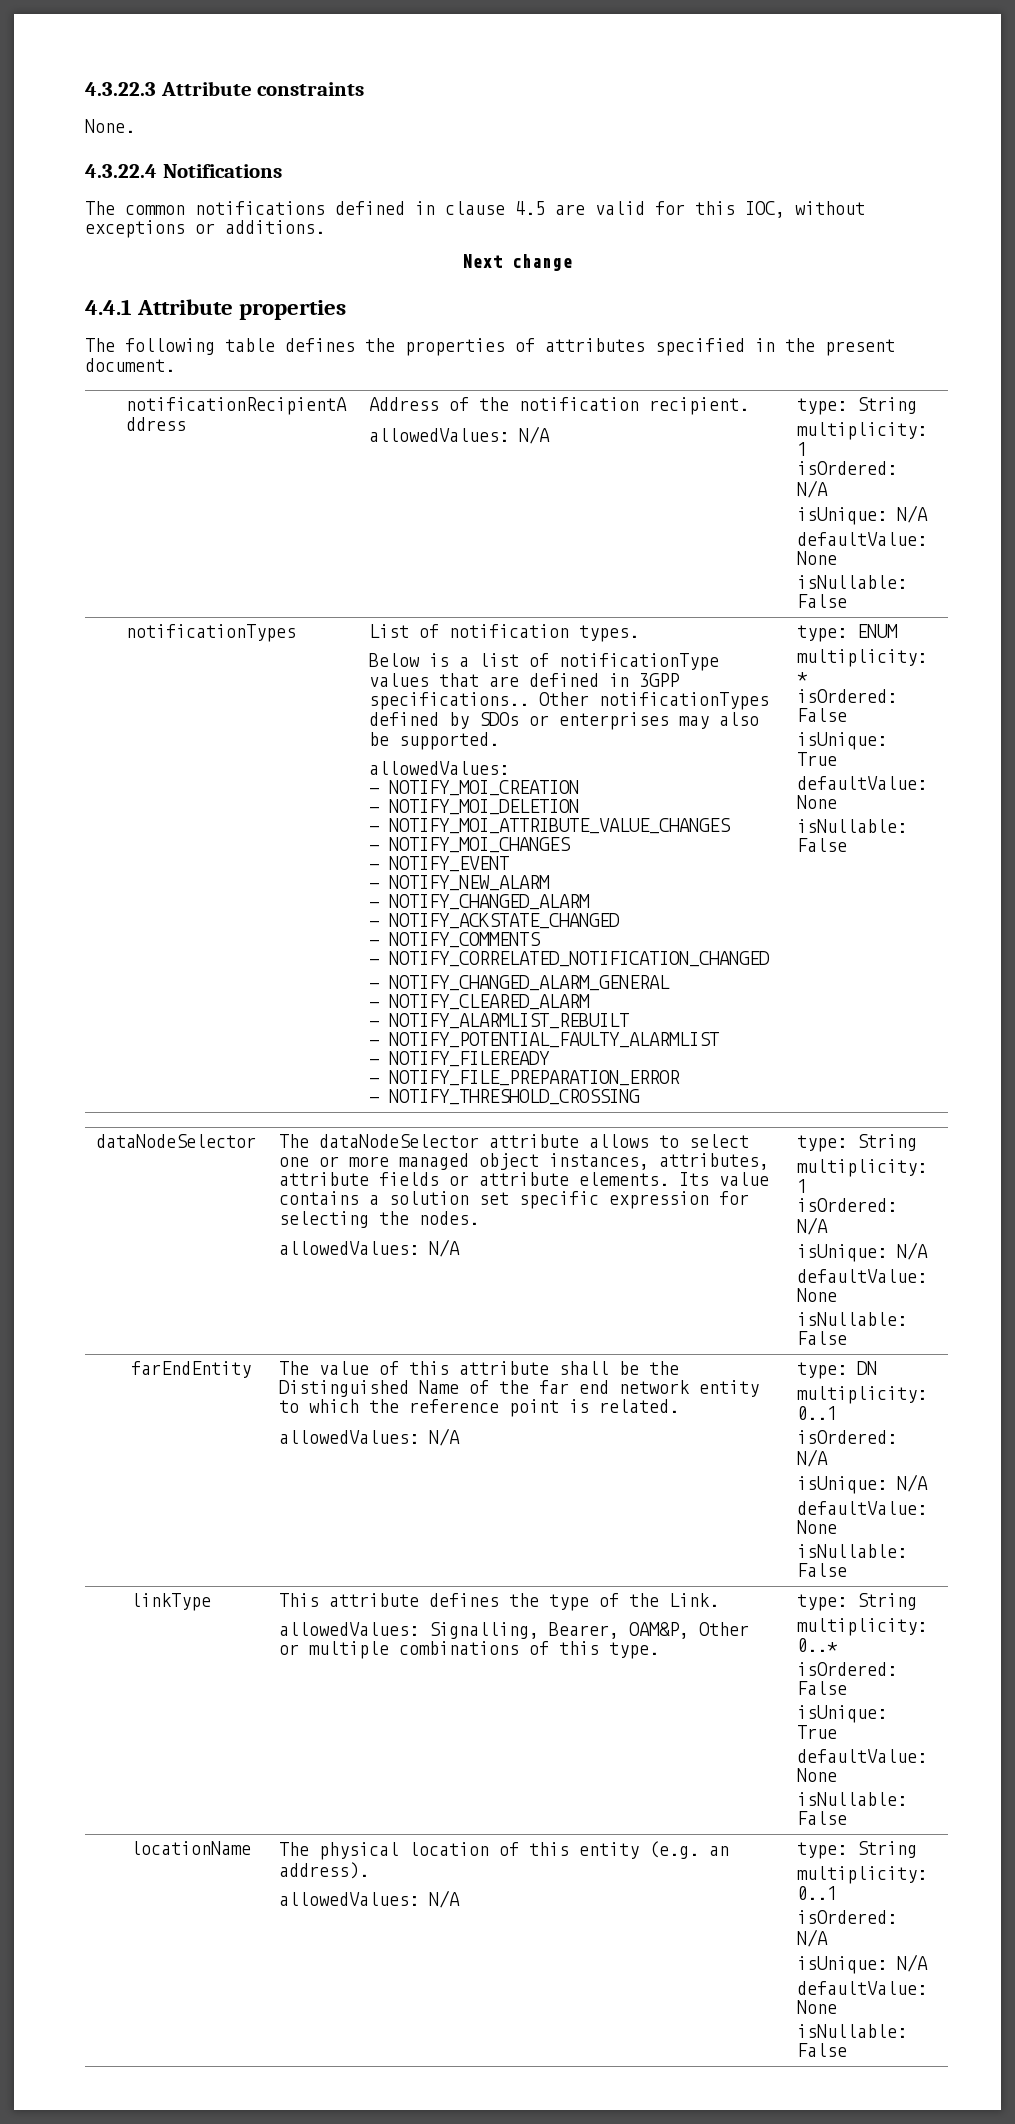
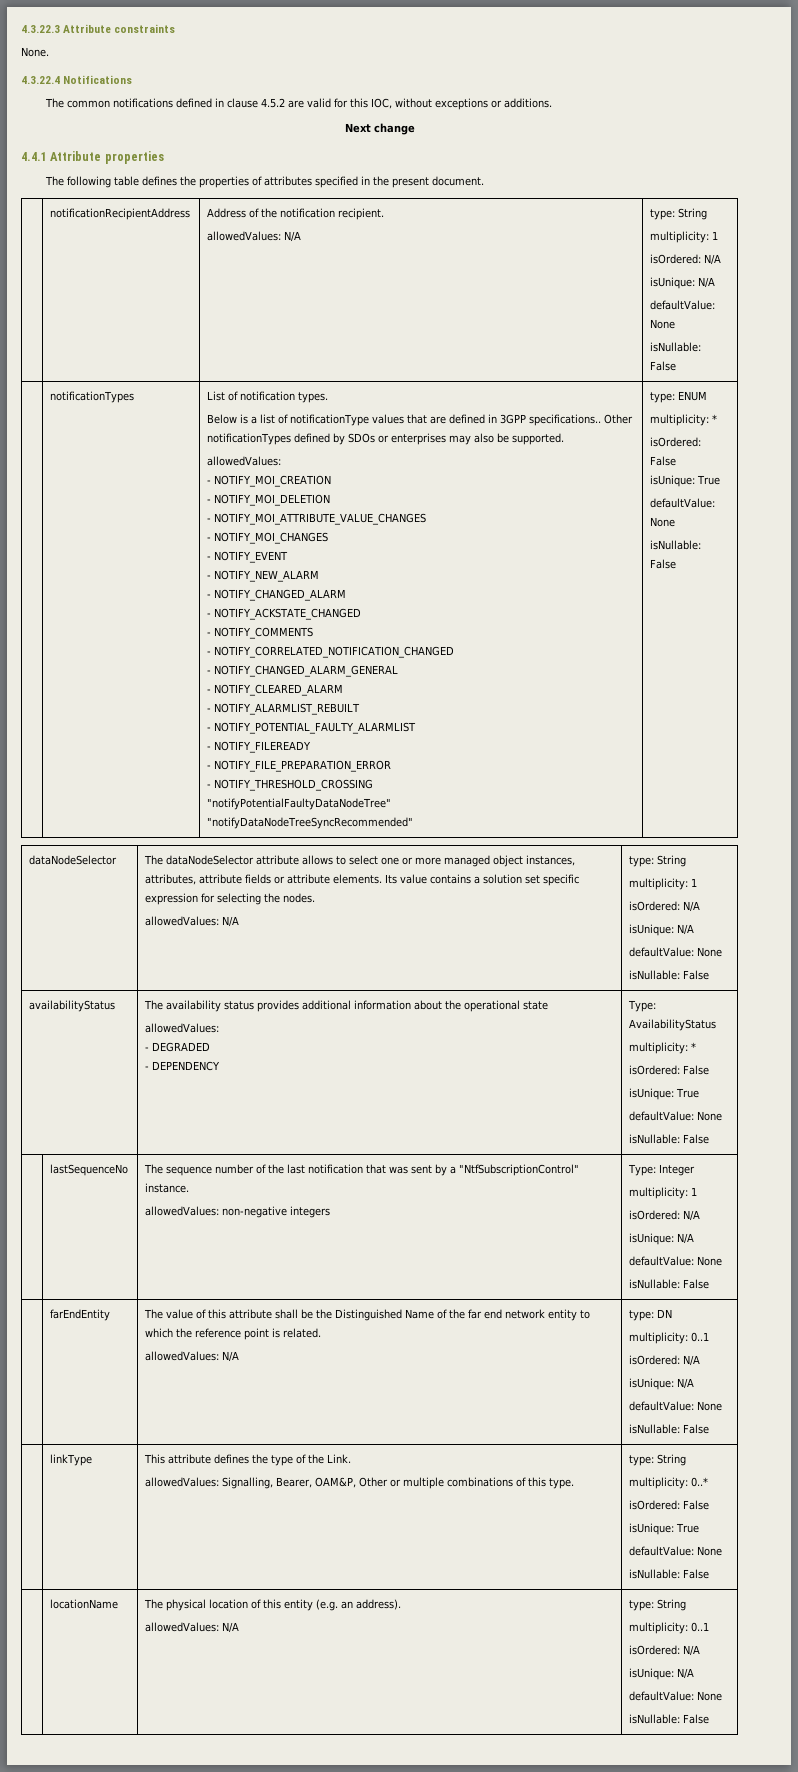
- The common notifications defined in clause 4.5 are valid for this IOC, without exceptions or additions.
+ The common notifications defined in clause 4.5.2 are valid for this IOC, without exceptions or additions.
+ "notifyPotentialFaultyDataNodeTree"
+ "notifyDataNodeTreeSyncRecommended"
+ availabilityStatus | The availability status provides additional information about the operational state
+ allowedValues:
+ - DEGRADED
+ - DEPENDENCY | Type: AvailabilityStatus
+ multiplicity: *
+ isOrdered: False
+ isUnique: True
+ defaultValue: None
+ isNullable: False
+ | lastSequenceNo | The sequence number of the last notification that was sent by a "NtfSubscriptionControl" instance.
+ allowedValues: non-negative integers | Type: Integer
+ multiplicity: 1
+ isOrdered: N/A
+ isUnique: N/A
+ defaultValue: None
+ isNullable: False

